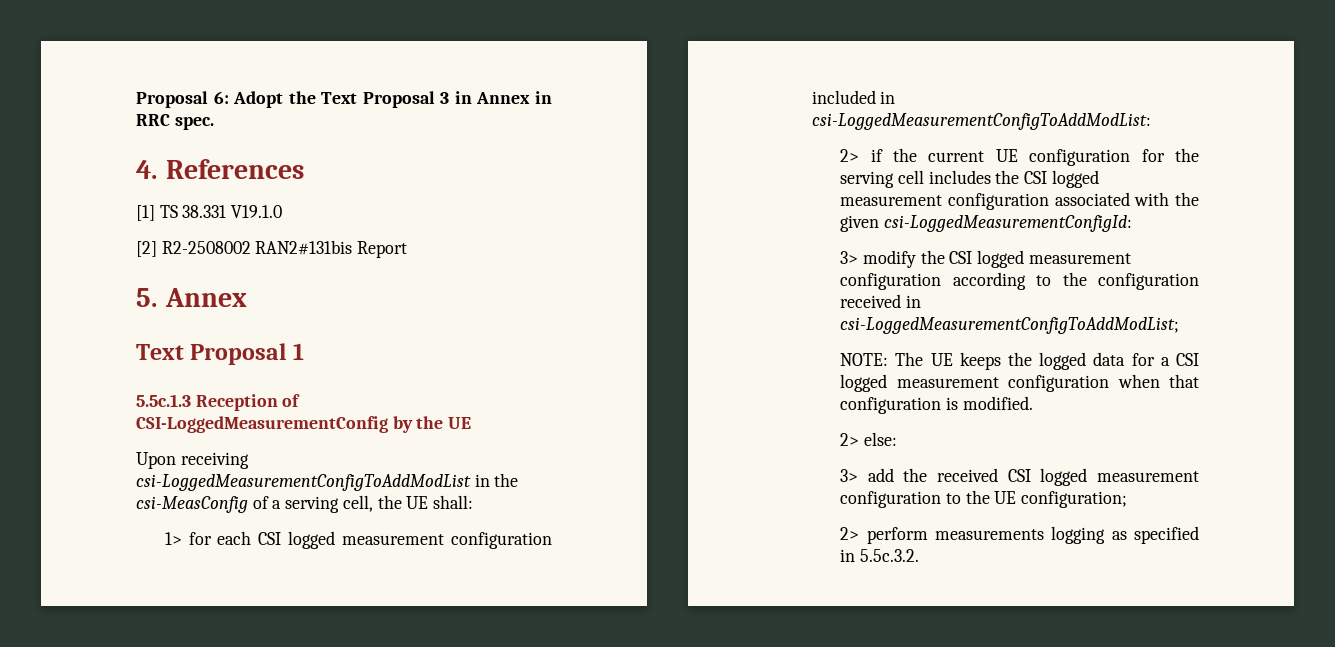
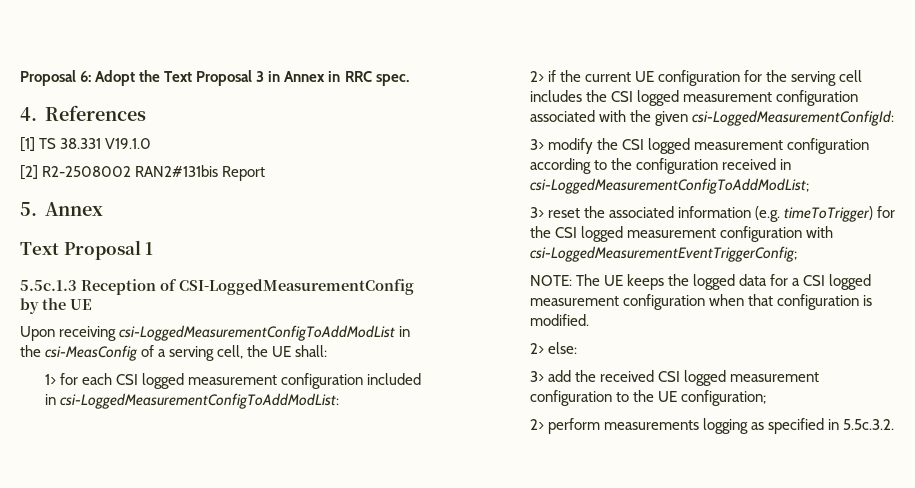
+ 3> reset the associated information (e.g. timeToTrigger) for the CSI logged measurement configuration with csi-LoggedMeasurementEventTriggerConfig;

